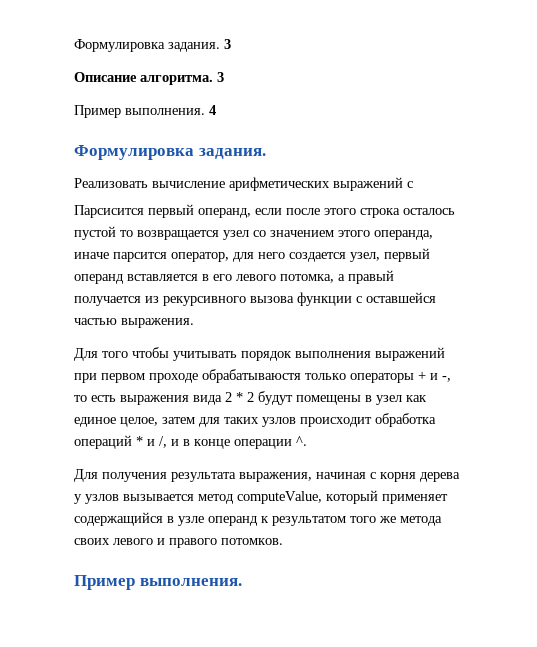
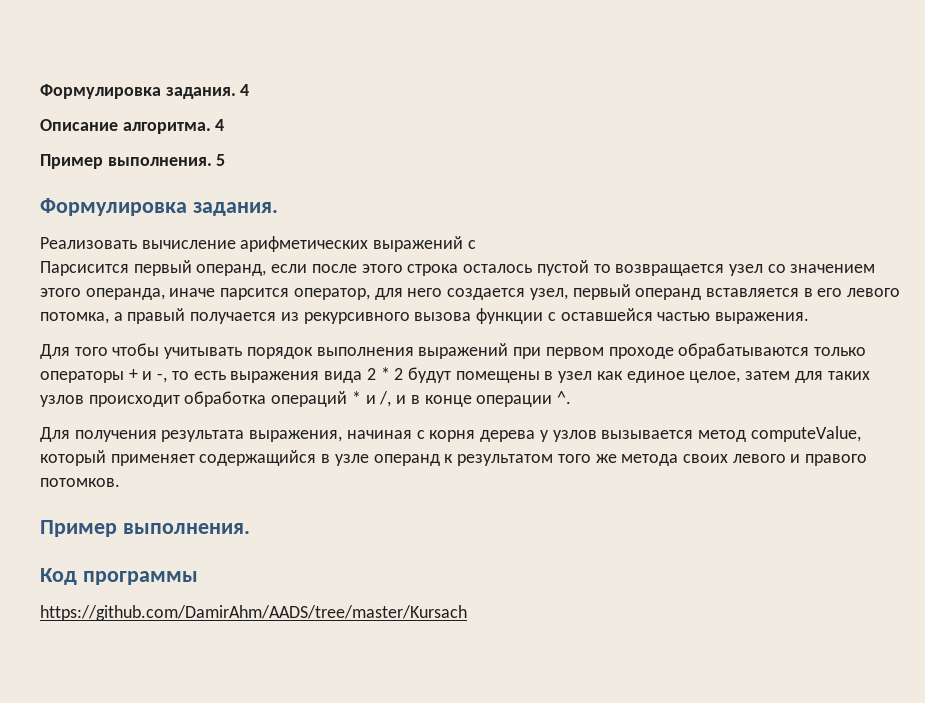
- Формулировка задания. 3
+ Формулировка задания. 4
- Описание алгоритма. 3
- Пример выполнения. 4
+ Описание алгоритма. 4
+ Пример выполнения. 5
- Для того чтобы учитывать порядок выполнения выражений при первом проходе обрабатываюстя только операторы + и -, то есть выражения вида 2 * 2 будут помещены в узел как единое целое, затем для таких узлов происходит обработка операций * и /, и в конце операции ^.
+ Для того чтобы учитывать порядок выполнения выражений при первом проходе обрабатываются только операторы + и -, то есть выражения вида 2 * 2 будут помещены в узел как единое целое, затем для таких узлов происходит обработка операций * и /, и в конце операции ^.
+ Код программы
+ https://github.com/DamirAhm/AADS/tree/master/Kursach

